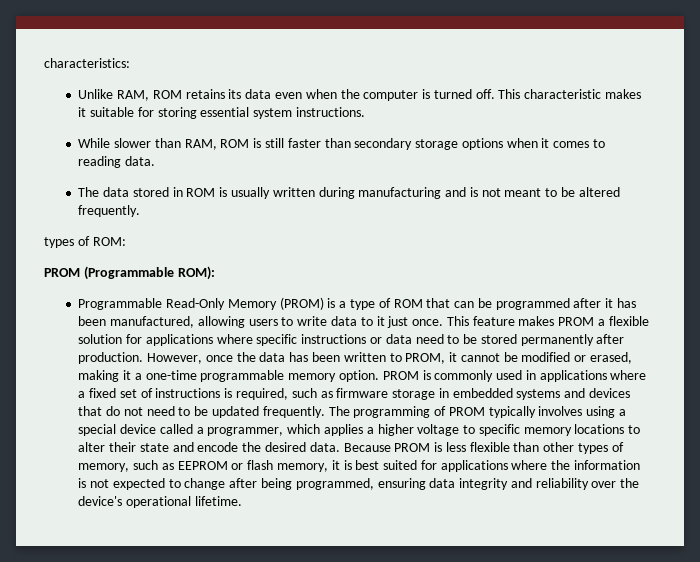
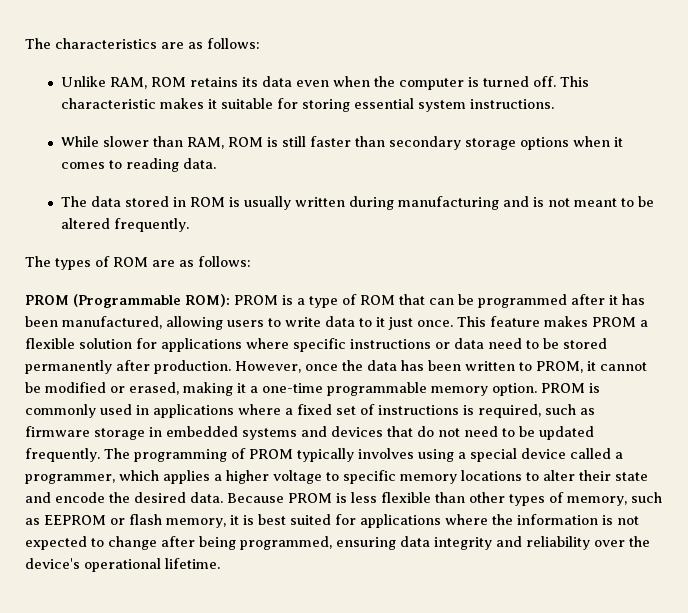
- characteristics:
+ The characteristics are as follows:
- types of ROM:
+ The types of ROM are as follows:
- PROM (Programmable ROM):
- Programmable Read-Only Memory (PROM) is a type of ROM that can be programmed after it has been manufactured, allowing users to write data to it just once.
+ PROM (Programmable ROM): PROM is a type of ROM that can be programmed after it has been manufactured, allowing users to write data to it just once.

